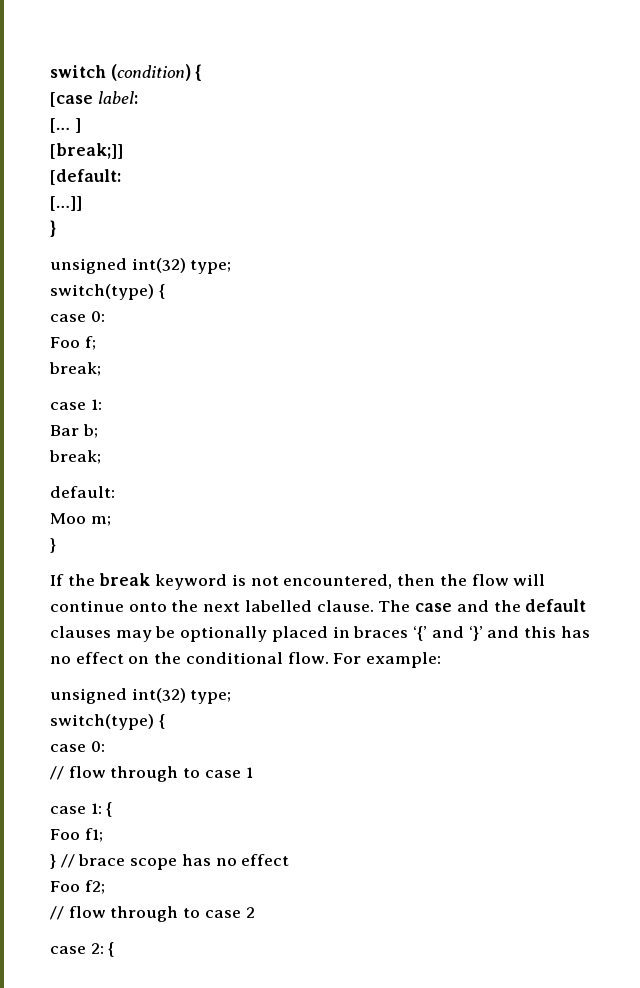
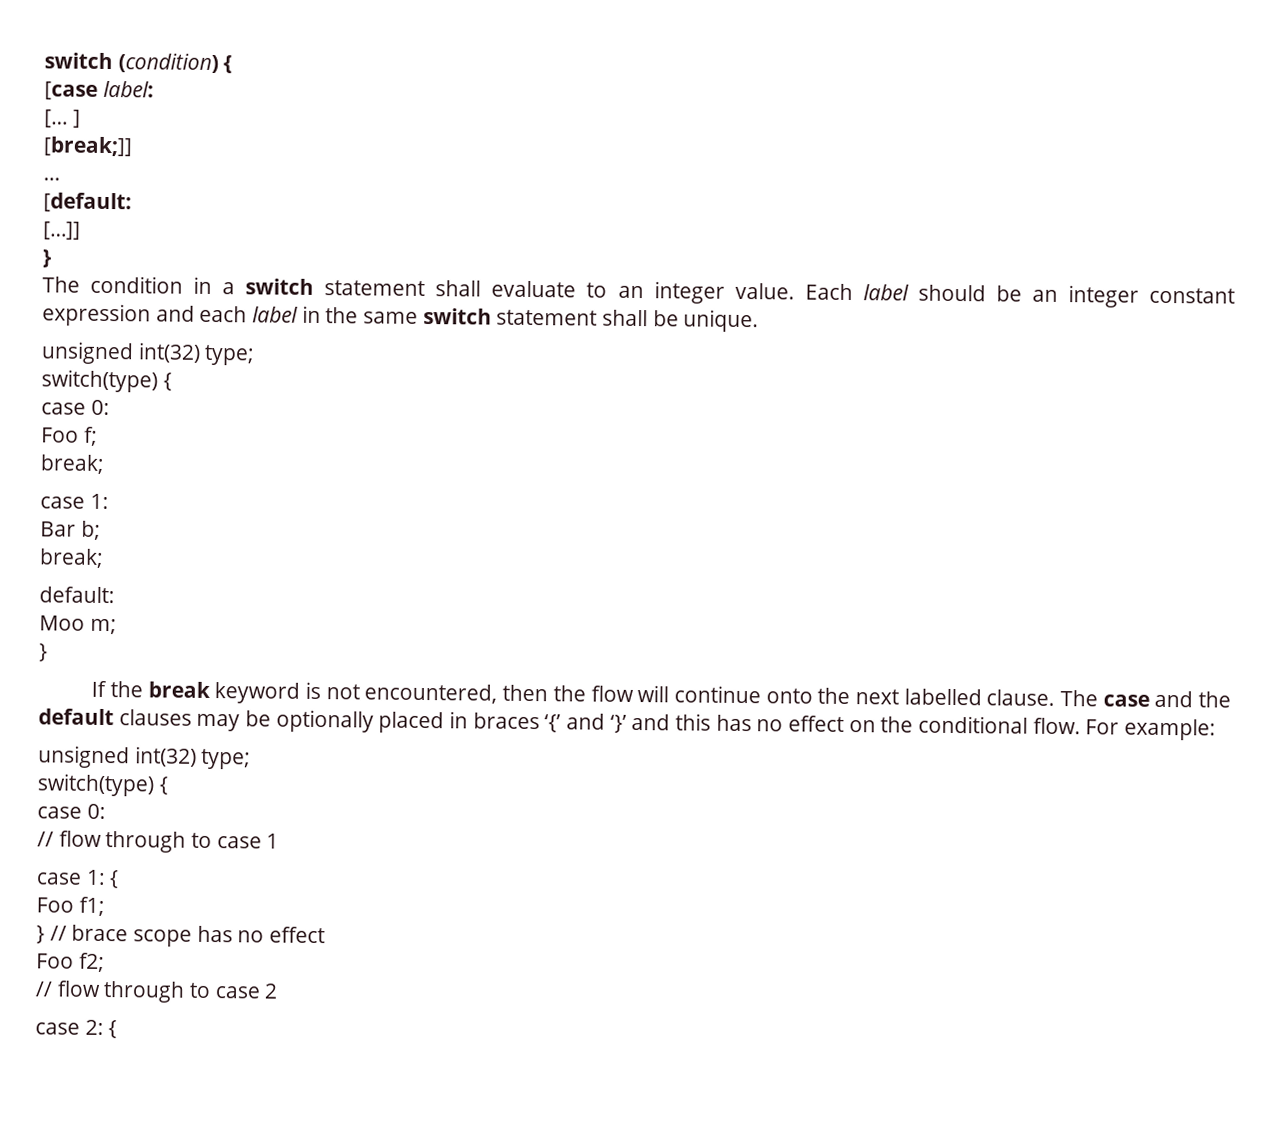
+ …
+ The condition in a switch statement shall evaluate to an integer value. Each label should be an integer constant expression and each label in the same switch statement shall be unique.

